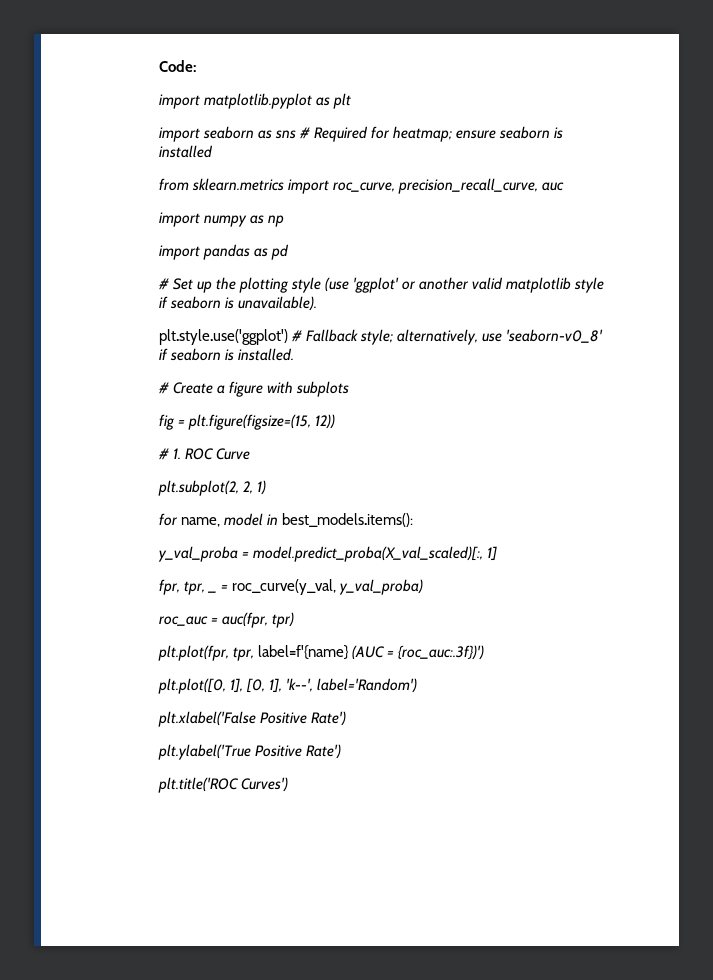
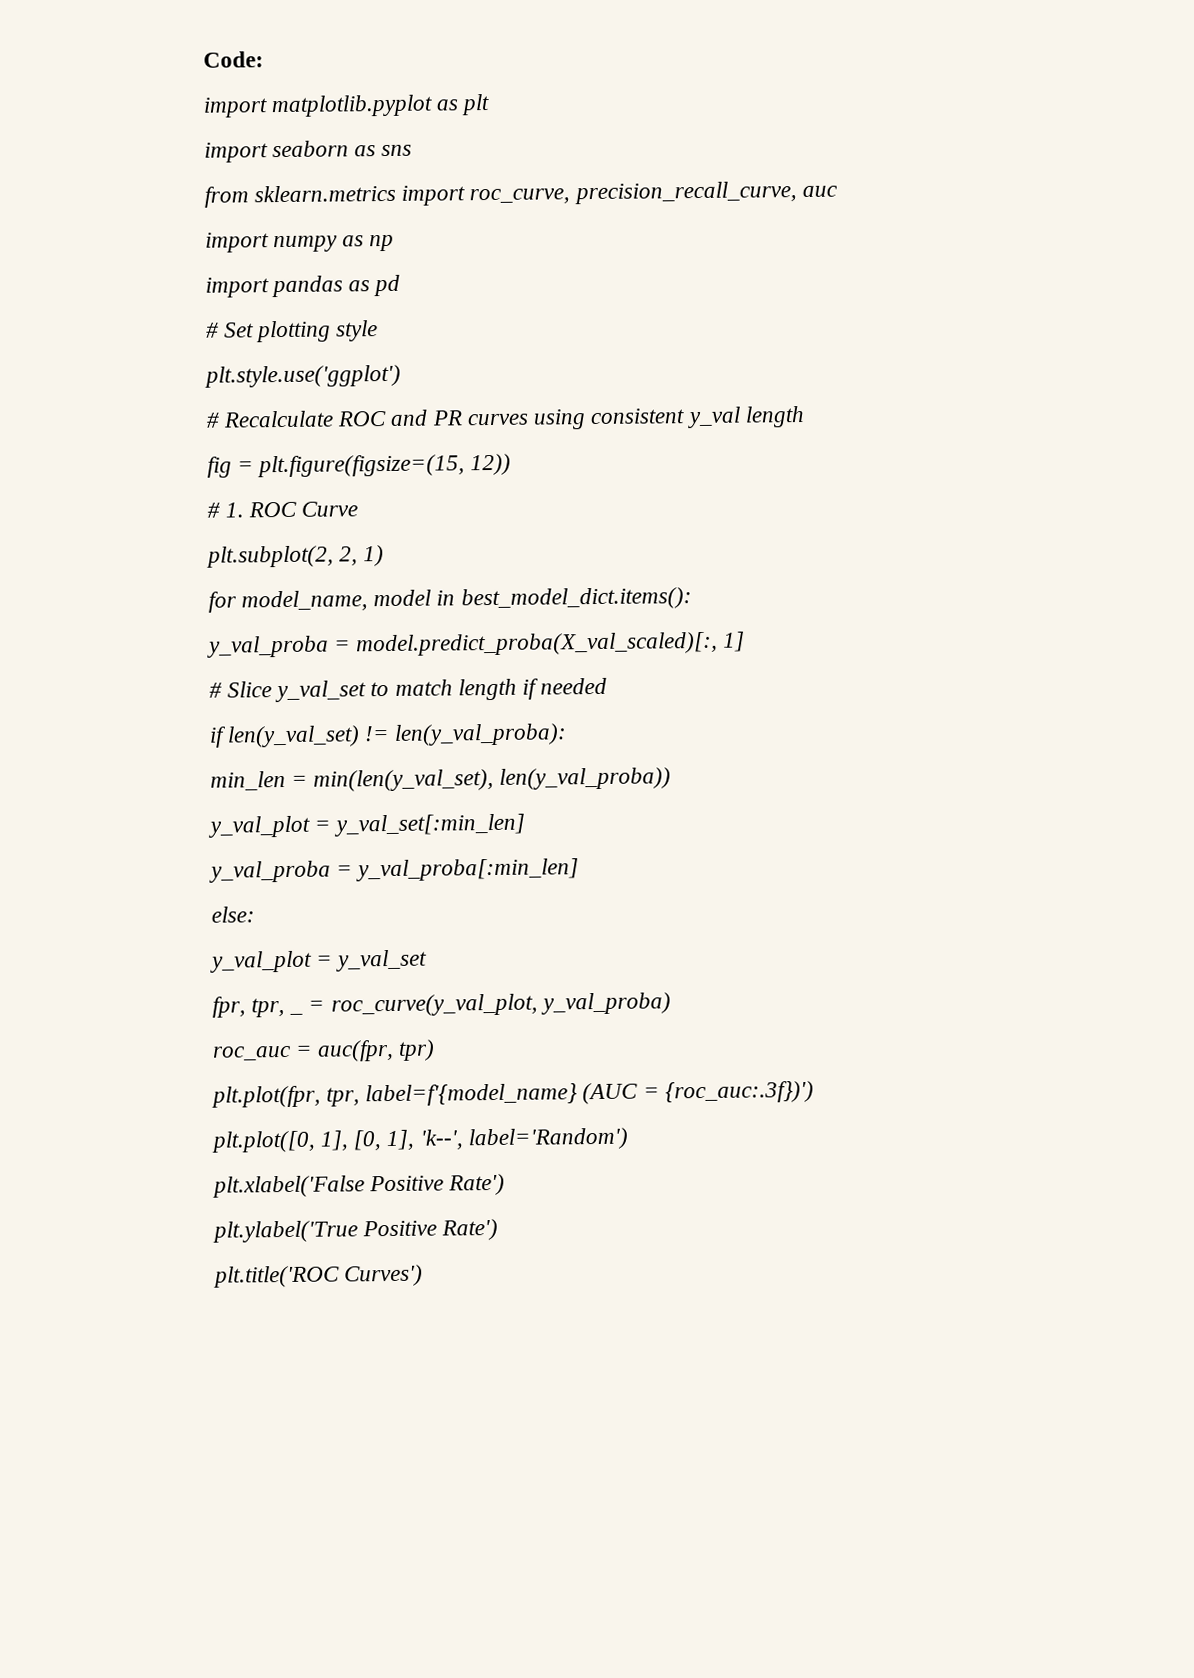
- import seaborn as sns # Required for heatmap; ensure seaborn is installed
+ import seaborn as sns
- # Set up the plotting style (use 'ggplot' or another valid matplotlib style if seaborn is unavailable).
- plt.style.use('ggplot') # Fallback style; alternatively, use 'seaborn-v0_8' if seaborn is installed.
- # Create a figure with subplots
+ # Set plotting style
+ plt.style.use('ggplot')
+ # Recalculate ROC and PR curves using consistent y_val length
- for name, model in best_models.items():
+ for model_name, model in best_model_dict.items():
+ # Slice y_val_set to match length if needed
+ if len(y_val_set) != len(y_val_proba):
+ min_len = min(len(y_val_set), len(y_val_proba))
+ y_val_plot = y_val_set[:min_len]
+ y_val_proba = y_val_proba[:min_len]
+ else:
+ y_val_plot = y_val_set
- fpr, tpr, _ = roc_curve(y_val, y_val_proba)
+ fpr, tpr, _ = roc_curve(y_val_plot, y_val_proba)
- plt.plot(fpr, tpr, label=f'{name} (AUC = {roc_auc:.3f})')
+ plt.plot(fpr, tpr, label=f'{model_name} (AUC = {roc_auc:.3f})')

